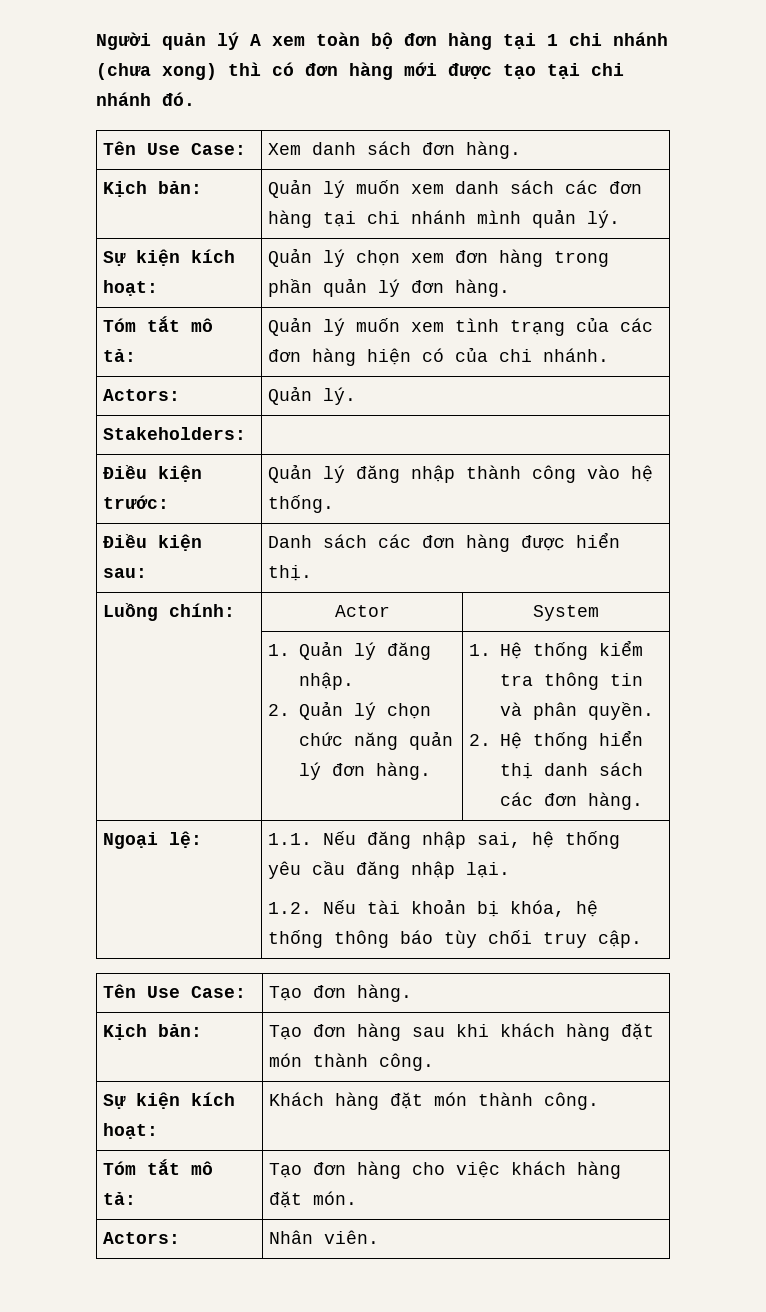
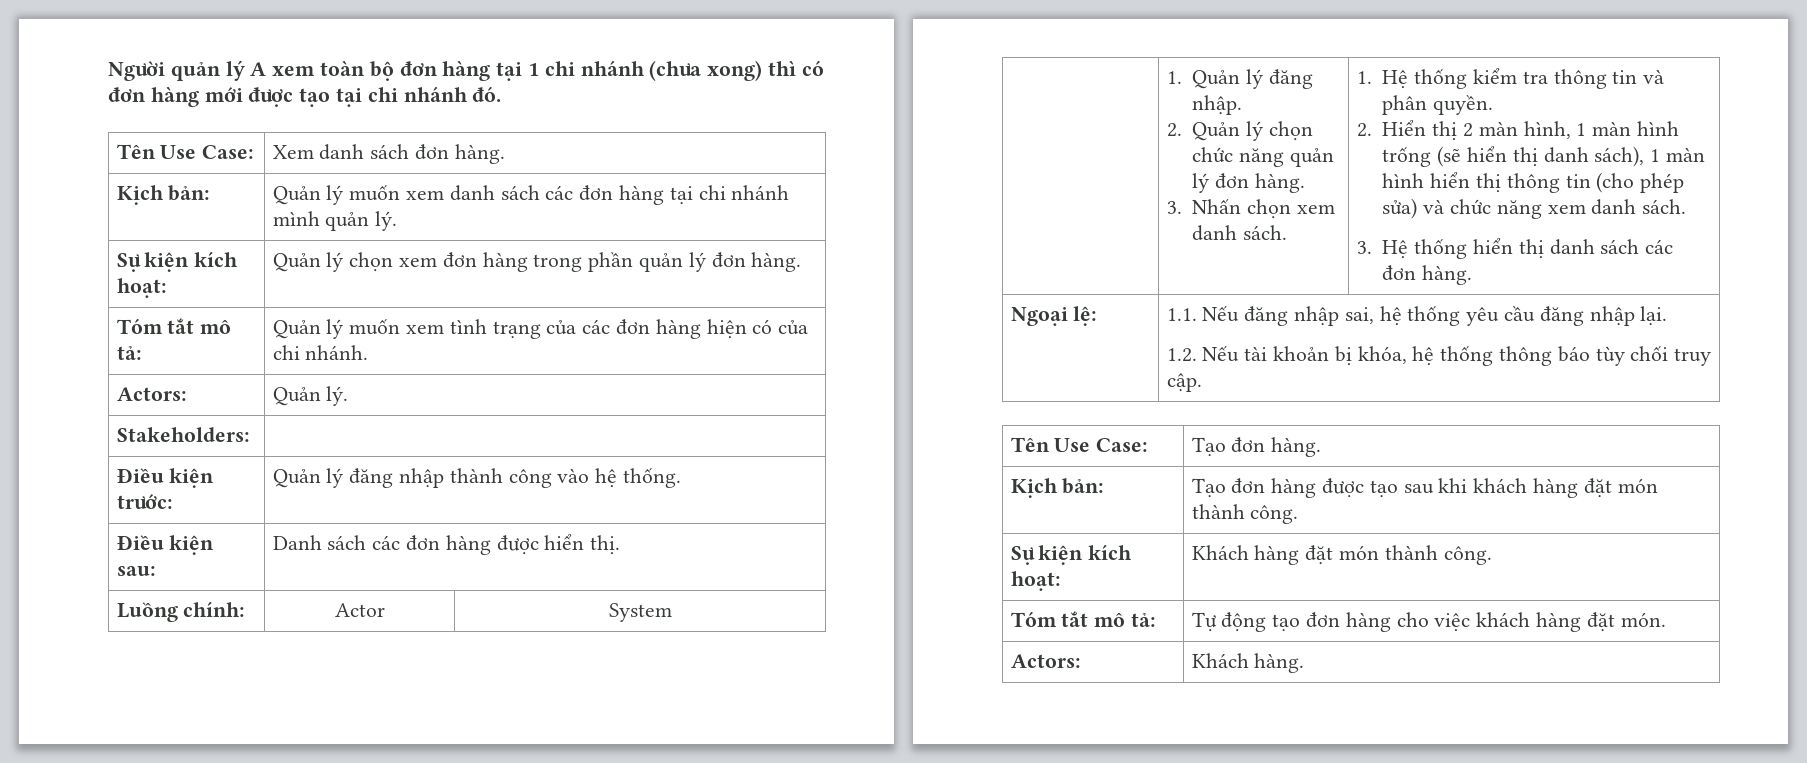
+ 3. Nhấn chọn xem danh sách.
- 2. Hệ thống hiển thị danh sách các đơn hàng.
+ 2. Hiển thị 2 màn hình, 1 màn hình trống (sẽ hiển thị danh sách), 1 màn hình hiển thị thông tin (cho phép sửa) và chức năng xem danh sách.
+ 3. Hệ thống hiển thị danh sách các đơn hàng.
- Kịch bản: | Tạo đơn hàng sau khi khách hàng đặt món thành công.
+ Kịch bản: | Tạo đơn hàng được tạo sau khi khách hàng đặt món thành công.
- Tóm tắt mô tả: | Tạo đơn hàng cho việc khách hàng đặt món.
+ Tóm tắt mô tả: | Tự động tạo đơn hàng cho việc khách hàng đặt món.
- Actors: | Nhân viên.
+ Actors: | Khách hàng.

